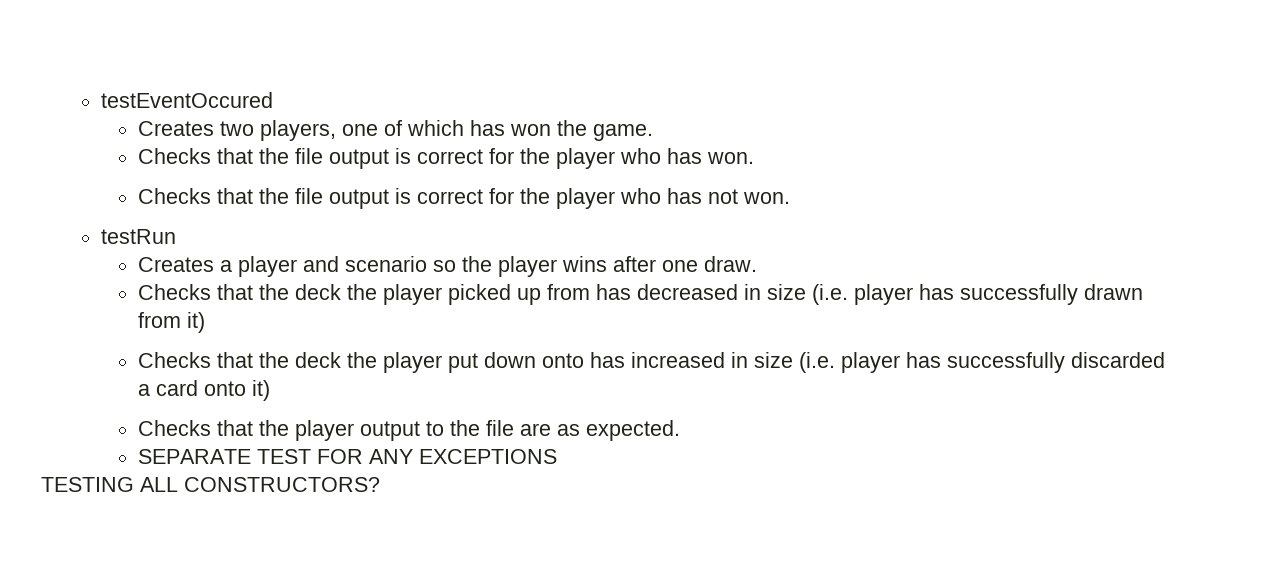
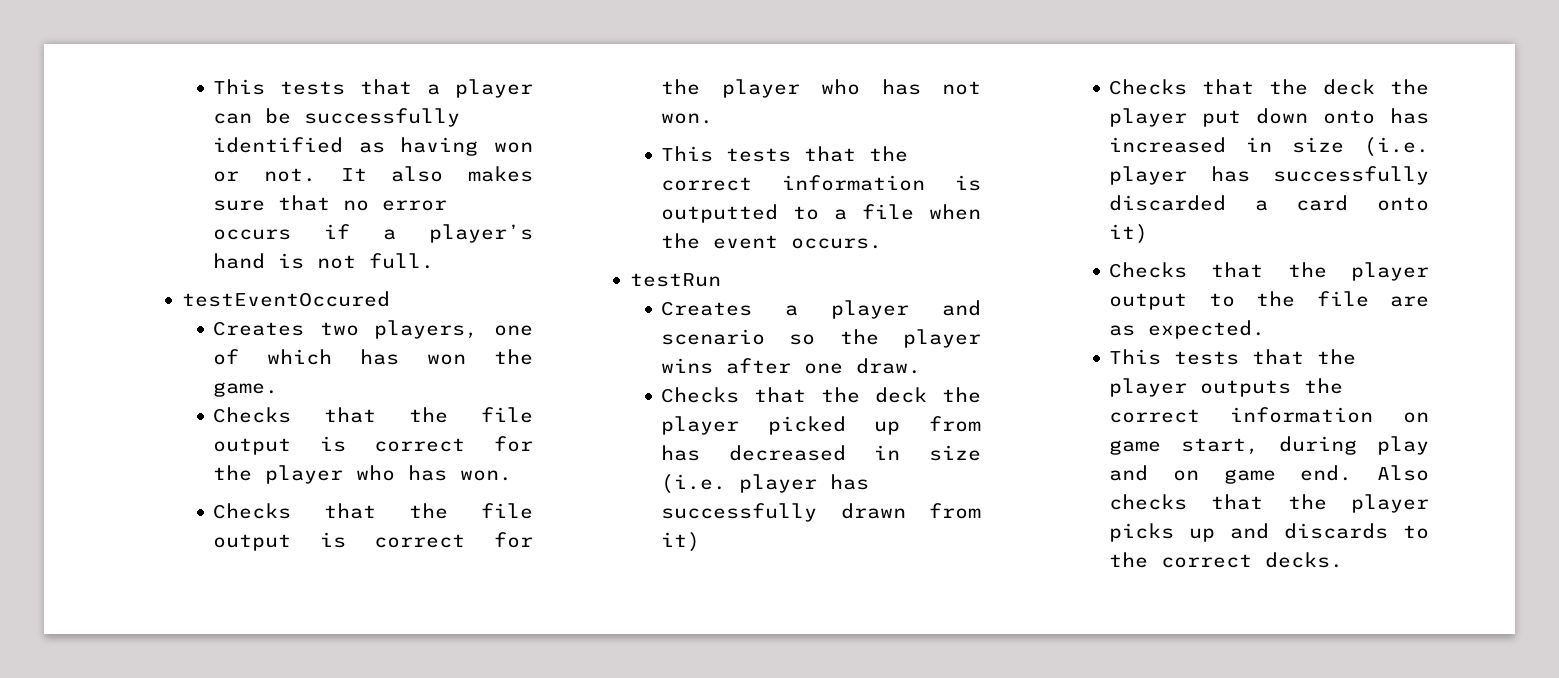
+ This tests that a player can be successfully identified as having won or not. It also makes sure that no error occurs if a player’s hand is not full.
+ This tests that the correct information is outputted to a file when the event occurs.
- SEPARATE TEST FOR ANY EXCEPTIONS
- TESTING ALL CONSTRUCTORS?
+ This tests that the player outputs the correct information on game start, during play and on game end. Also checks that the player picks up and discards to the correct decks.

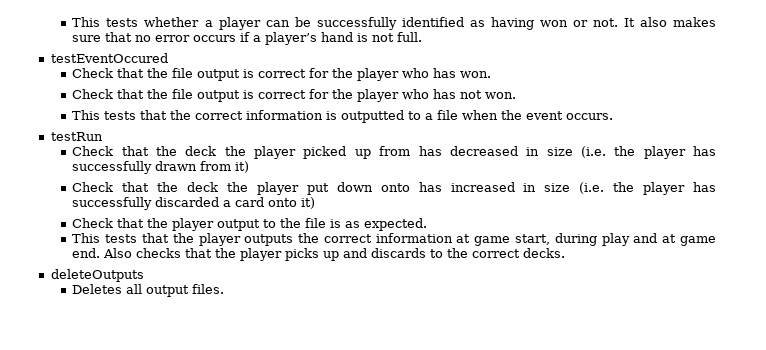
- This tests that a player can be successfully identified as having won or not.
+ This tests whether a player can be successfully identified as having won or not.
- Creates two players, one of which has won the game.
- Checks that the file output is correct for the player who has won.
+ Check that the file output is correct for the player who has won.
- Checks that the file output is correct for the player who has not won.
+ Check that the file output is correct for the player who has not won.
- Creates a player and scenario so the player wins after one draw.
- Checks that the deck the player picked up from has decreased in size (i.e. player has successfully drawn from it)
+ Check that the deck the player picked up from has decreased in size (i.e. the player has successfully drawn from it)
- Checks that the deck the player put down onto has increased in size (i.e. player has successfully discarded a card onto it)
+ Check that the deck the player put down onto has increased in size (i.e. the player has successfully discarded a card onto it)
- Checks that the player output to the file are as expected.
+ Check that the player output to the file is as expected.
- This tests that the player outputs the correct information on game start, during play and on game end.
+ This tests that the player outputs the correct information at game start, during play and at game end.
+ deleteOutputs
+ Deletes all output files.

